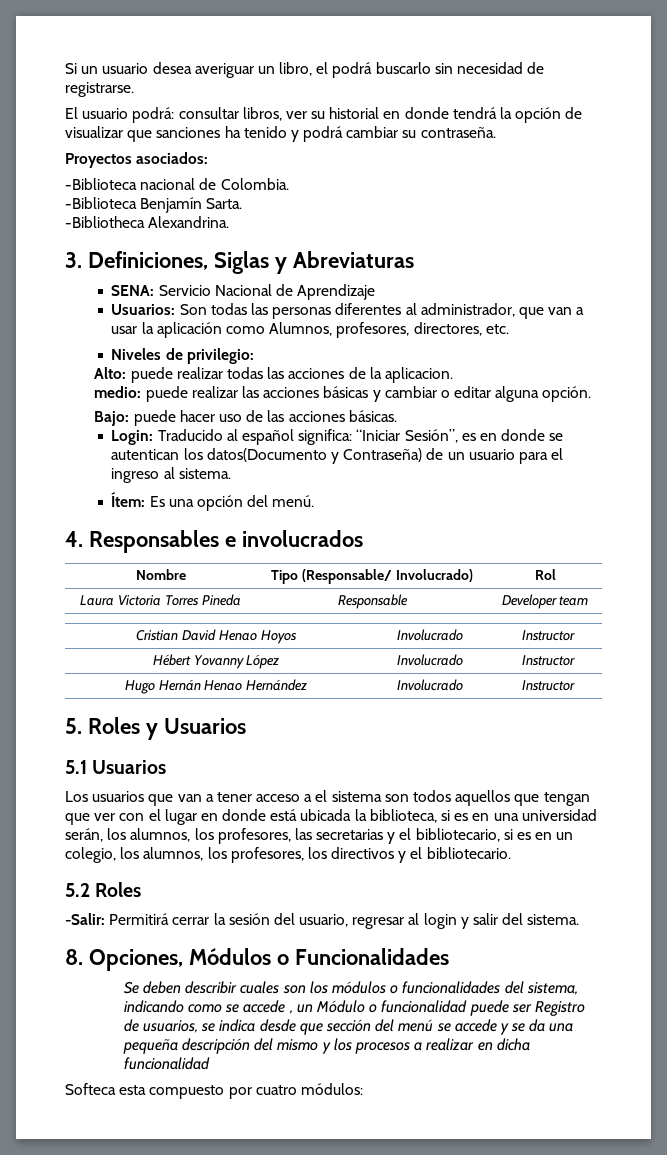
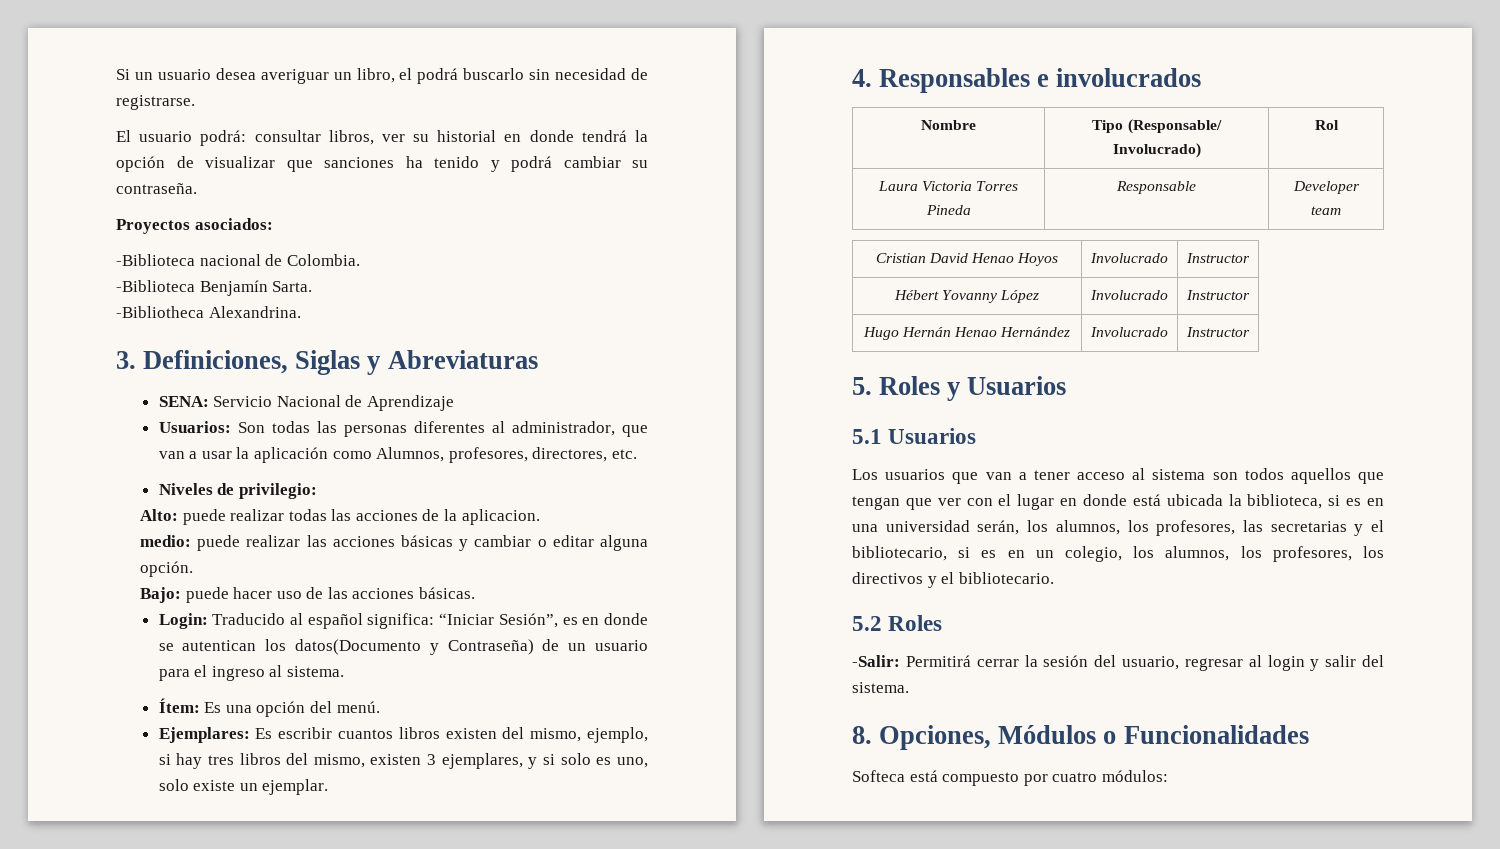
+ Ejemplares: Es escribir cuantos libros existen del mismo, ejemplo, si hay tres libros del mismo, existen 3 ejemplares, y si solo es uno, solo existe un ejemplar.
- Los usuarios que van a tener acceso a el sistema son todos aquellos que tengan que ver con el lugar en donde está ubicada la biblioteca, si es en una universidad serán, los alumnos, los profesores, las secretarias y el bibliotecario, si es en un colegio, los alumnos, los profesores, los directivos y el bibliotecario.
+ Los usuarios que van a tener acceso al sistema son todos aquellos que tengan que ver con el lugar en donde está ubicada la biblioteca, si es en una universidad serán, los alumnos, los profesores, las secretarias y el bibliotecario, si es en un colegio, los alumnos, los profesores, los directivos y el bibliotecario.
- Se deben describir cuales son los módulos o funcionalidades del sistema, indicando como se accede , un Módulo o funcionalidad puede ser Registro de usuarios, se indica desde que sección del menú se accede y se da una pequeña descripción del mismo y los procesos a realizar en dicha funcionalidad
- Softeca esta compuesto por cuatro módulos:
+ Softeca está compuesto por cuatro módulos:

